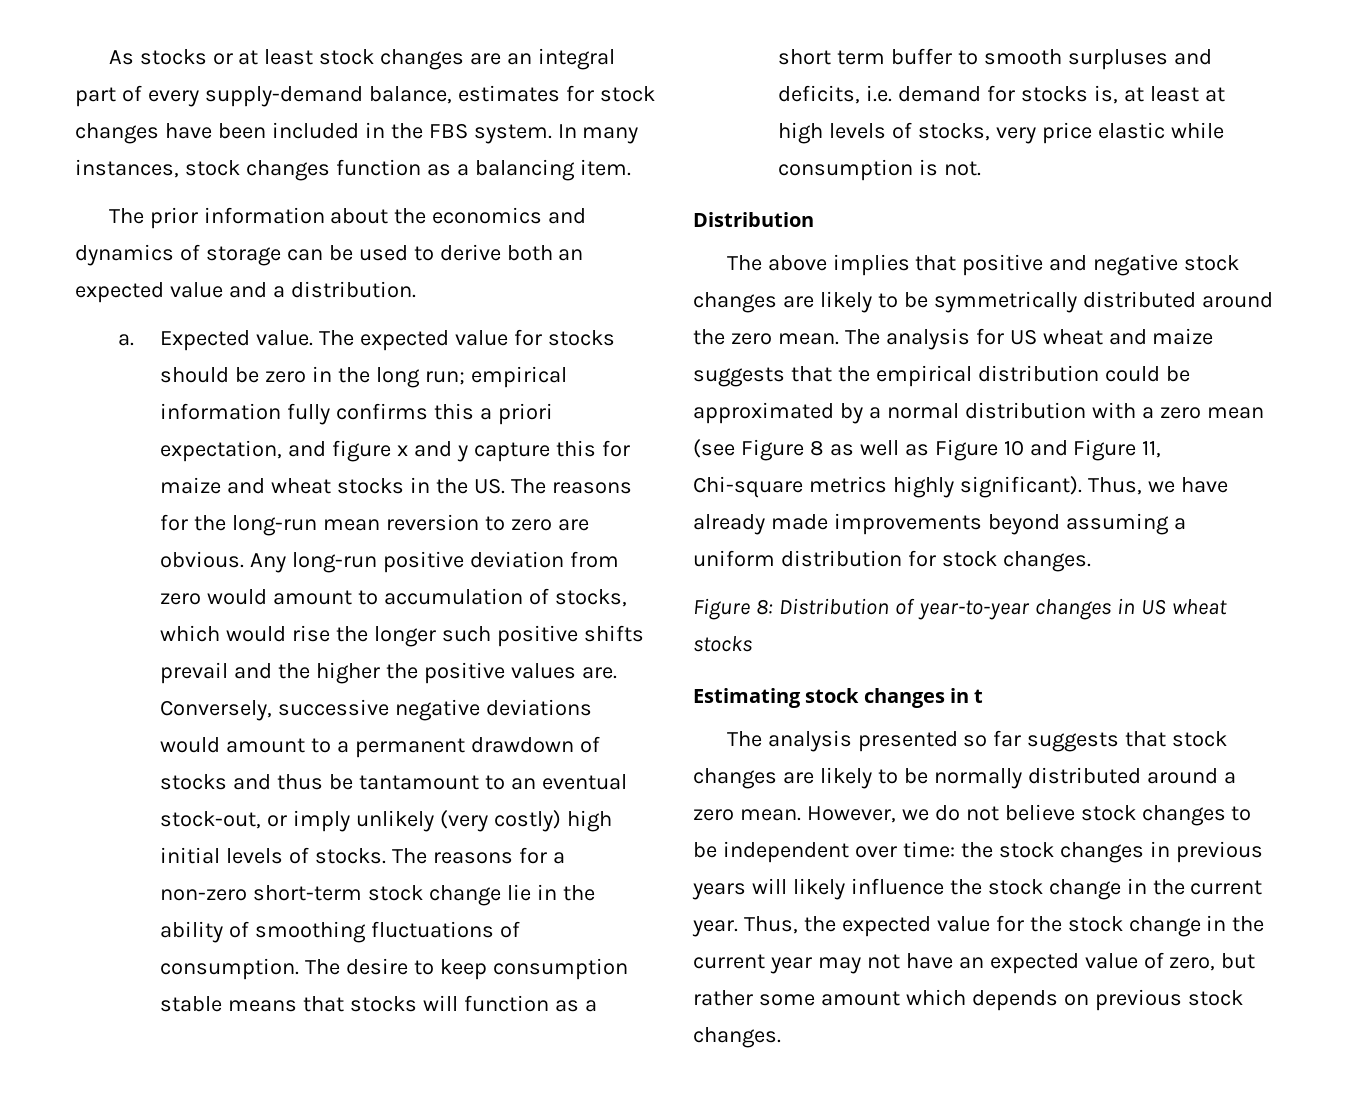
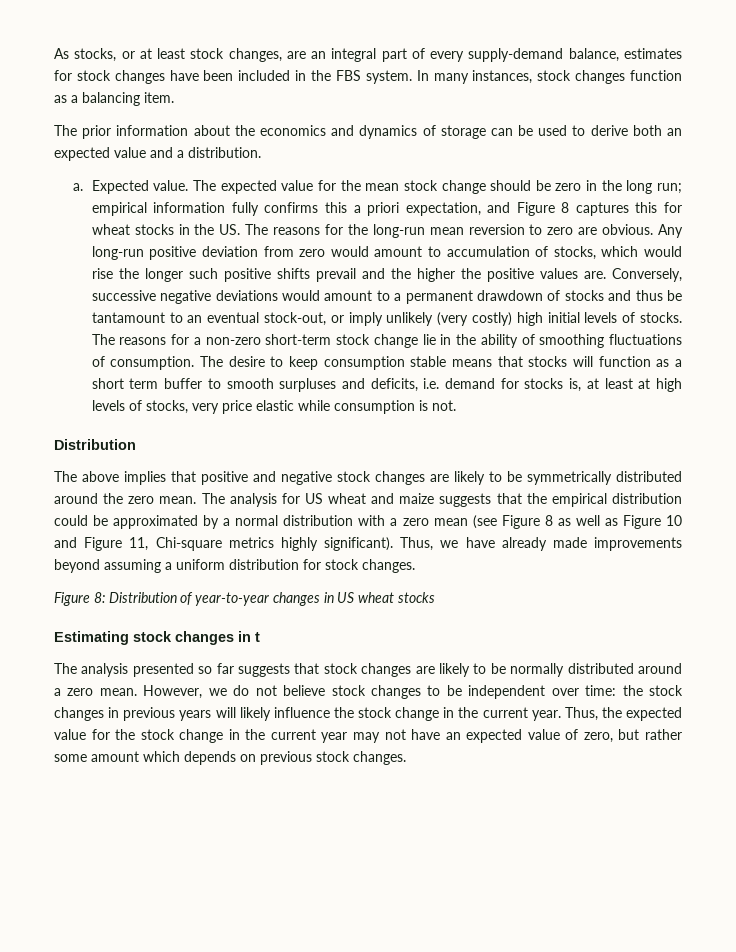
- As stocks or at least stock changes are an integral part of every supply-demand balance, estimates for stock changes have been included in the FBS system.
+ As stocks, or at least stock changes, are an integral part of every supply-demand balance, estimates for stock changes have been included in the FBS system.
- The expected value for stocks should be zero in the long run; empirical information fully confirms this a priori expectation, and figure x and y capture this for maize and wheat stocks in the US. The reasons for the long-run mean reversion to zero are obvious.
+ The expected value for the mean stock change should be zero in the long run; empirical information fully confirms this a priori expectation, and Figure 8 captures this for wheat stocks in the US. The reasons for the long-run mean reversion to zero are obvious.

